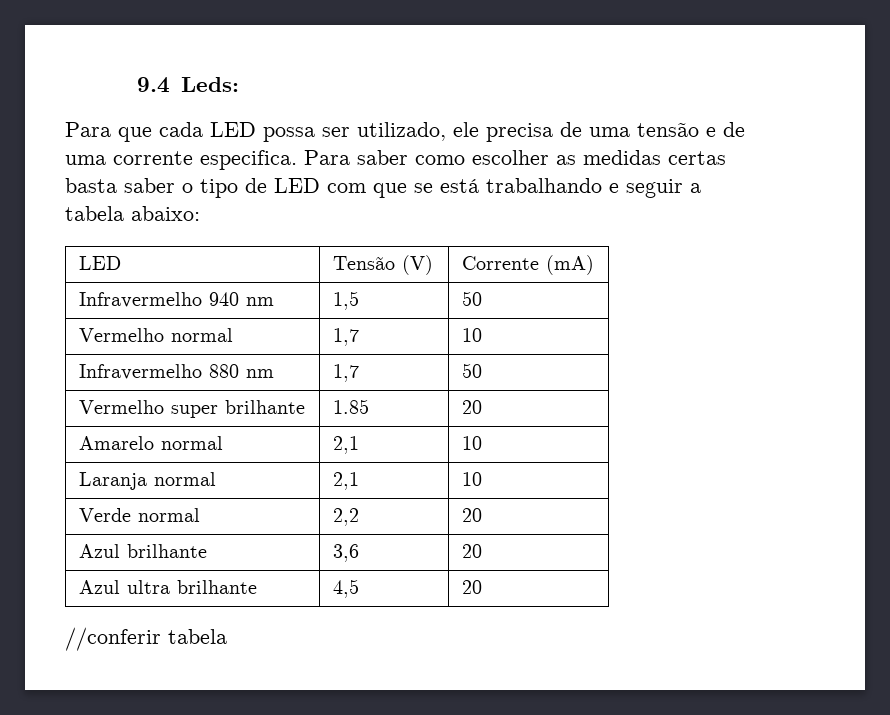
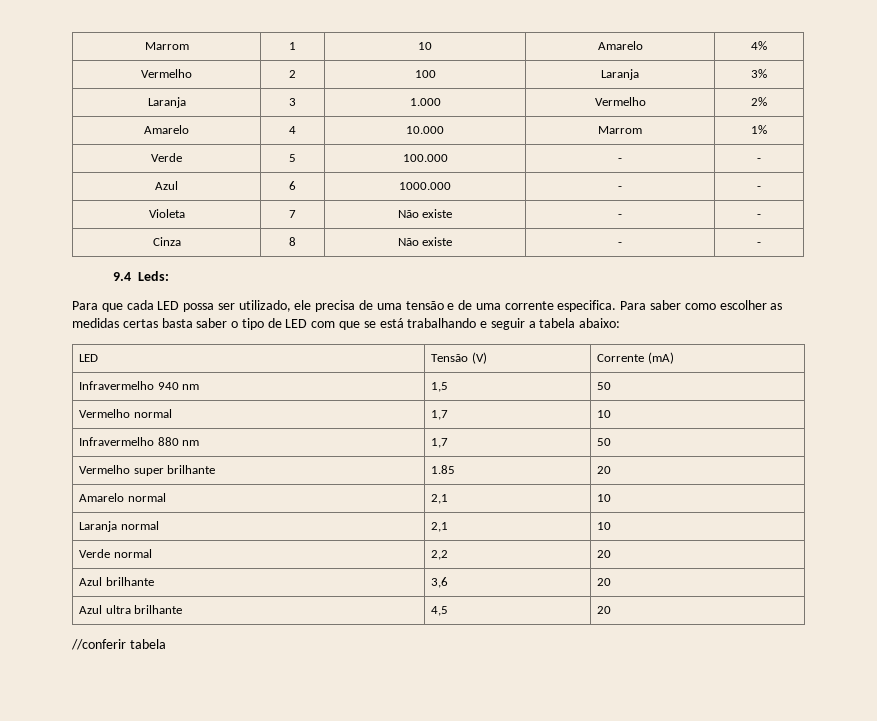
+ Marrom | 1 | 10 | Amarelo | 4%
+ Vermelho | 2 | 100 | Laranja | 3%
+ Laranja | 3 | 1.000 | Vermelho | 2%
+ Amarelo | 4 | 10.000 | Marrom | 1%
+ Verde | 5 | 100.000 | - | -
+ Azul | 6 | 1000.000 | - | -
+ Violeta | 7 | Não existe | - | -
+ Cinza | 8 | Não existe | - | -

